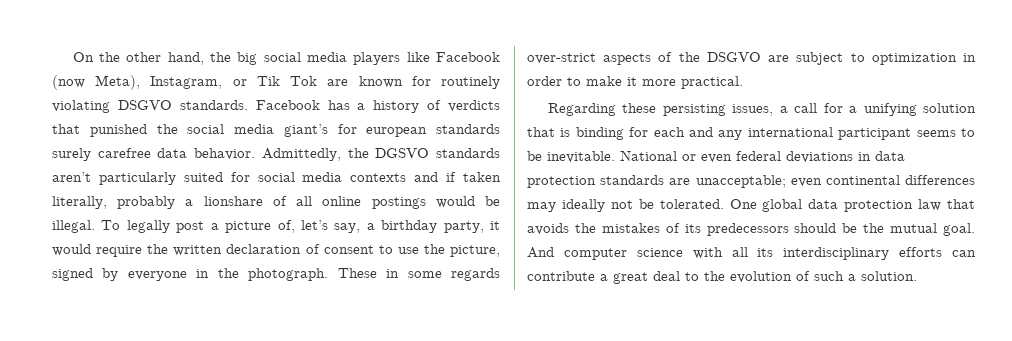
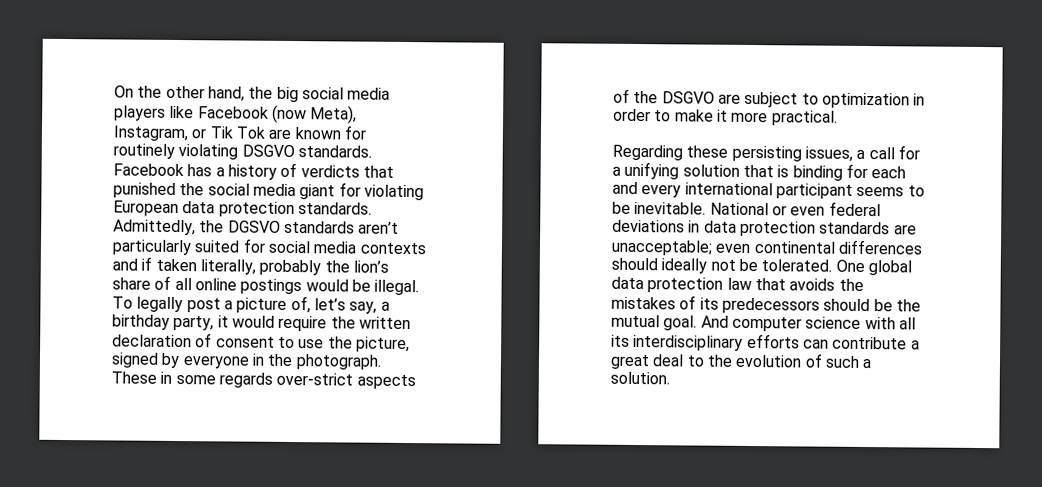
- Facebook has a history of verdicts that punished the social media giant’s for european standards surely carefree data behavior.
+ Facebook has a history of verdicts that punished the social media giant for violating European data protection standards.
- Admittedly, the DGSVO standards aren’t particularly suited for social media contexts and if taken literally, probably a lionshare of all online postings would be illegal.
+ Admittedly, the DGSVO standards aren’t particularly suited for social media contexts and if taken literally, probably the lion’s share of all online postings would be illegal.
- Regarding these persisting issues, a call for a unifying solution that is binding for each and any international participant seems to be inevitable.
+ Regarding these persisting issues, a call for a unifying solution that is binding for each and every international participant seems to be inevitable.
- National or even federal deviations in data protection standards are unacceptable; even continental differences may ideally not be tolerated.
+ National or even federal deviations in data protection standards are unacceptable; even continental differences should ideally not be tolerated.

